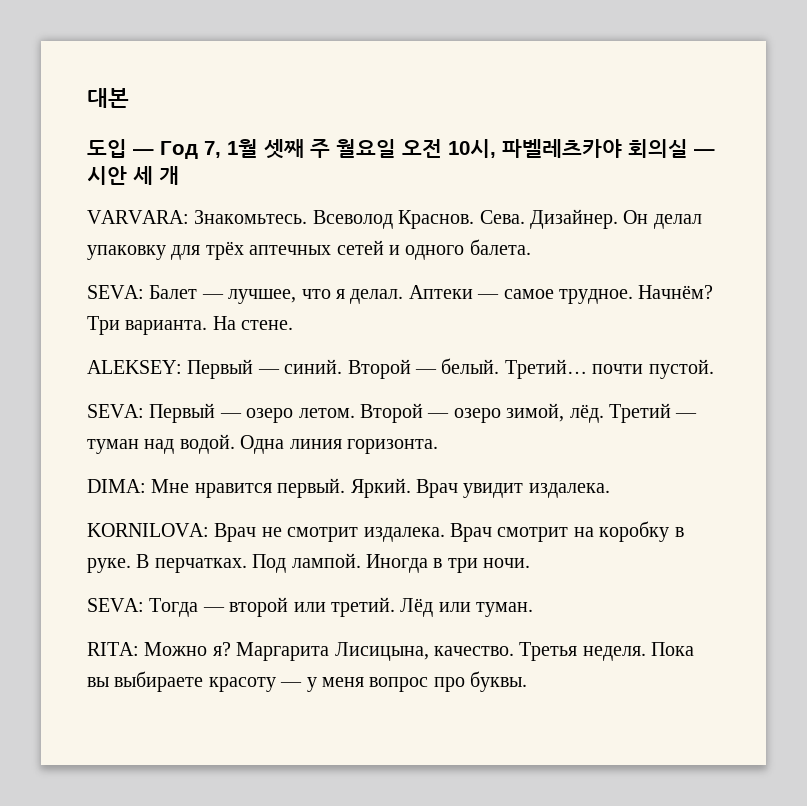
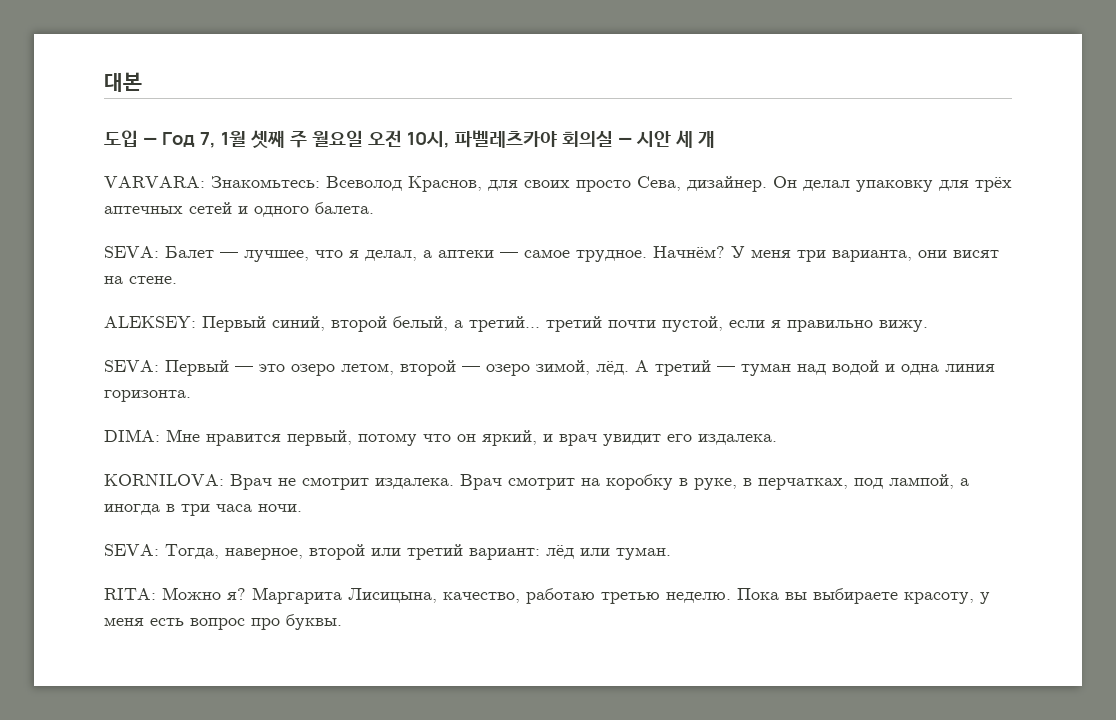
- VARVARA: Знакомьтесь. Всеволод Краснов. Сева. Дизайнер.
+ VARVARA: Знакомьтесь: Всеволод Краснов, для своих просто Сева, дизайнер.
- SEVA: Балет — лучшее, что я делал. Аптеки — самое трудное.
+ SEVA: Балет — лучшее, что я делал, а аптеки — самое трудное.
- Три варианта. На стене.
- ALEKSEY: Первый — синий. Второй — белый. Третий… почти пустой.
+ У меня три варианта, они висят на стене.
+ ALEKSEY: Первый синий, второй белый, а третий… третий почти пустой, если я правильно вижу.
- SEVA: Первый — озеро летом. Второй — озеро зимой, лёд.
+ SEVA: Первый — это озеро летом, второй — озеро зимой, лёд.
- Третий — туман над водой. Одна линия горизонта.
+ А третий — туман над водой и одна линия горизонта.
- DIMA: Мне нравится первый. Яркий. Врач увидит издалека.
+ DIMA: Мне нравится первый, потому что он яркий, и врач увидит его издалека.
- Врач смотрит на коробку в руке. В перчатках. Под лампой. Иногда в три ночи.
+ Врач смотрит на коробку в руке, в перчатках, под лампой, а иногда в три часа ночи.
- SEVA: Тогда — второй или третий. Лёд или туман.
+ SEVA: Тогда, наверное, второй или третий вариант: лёд или туман.
- Маргарита Лисицына, качество. Третья неделя.
+ Маргарита Лисицына, качество, работаю третью неделю.
- Пока вы выбираете красоту — у меня вопрос про буквы.
+ Пока вы выбираете красоту, у меня есть вопрос про буквы.

